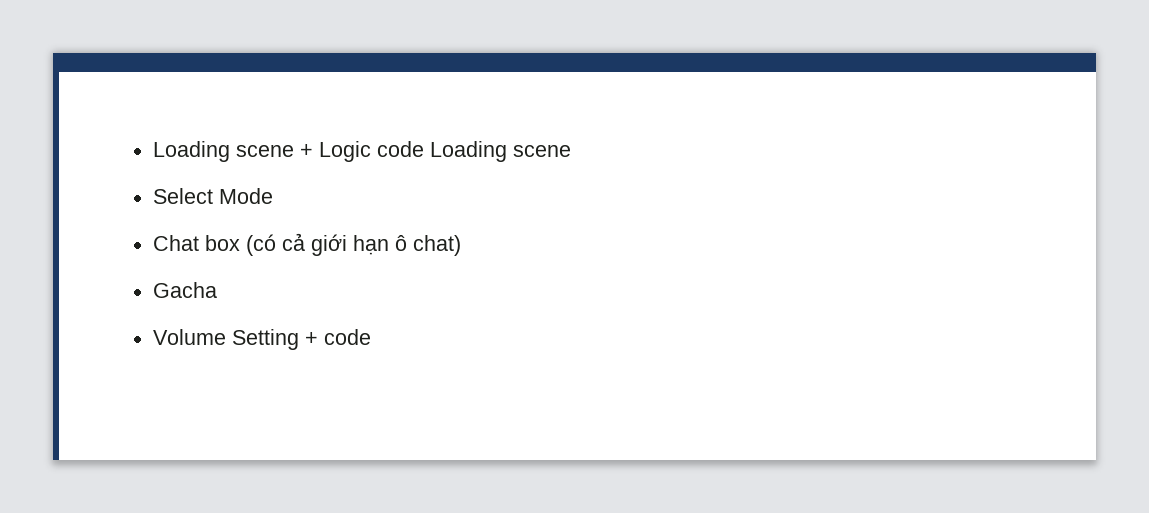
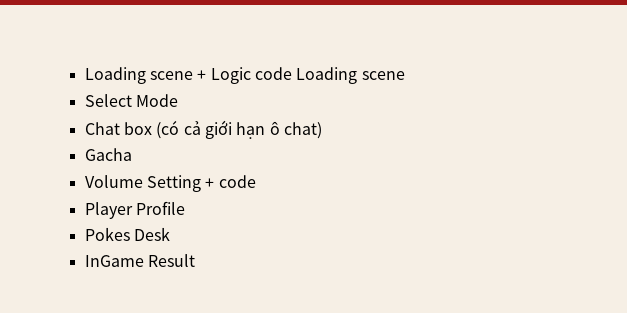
+ Player Profile
+ Pokes Desk
+ InGame Result

